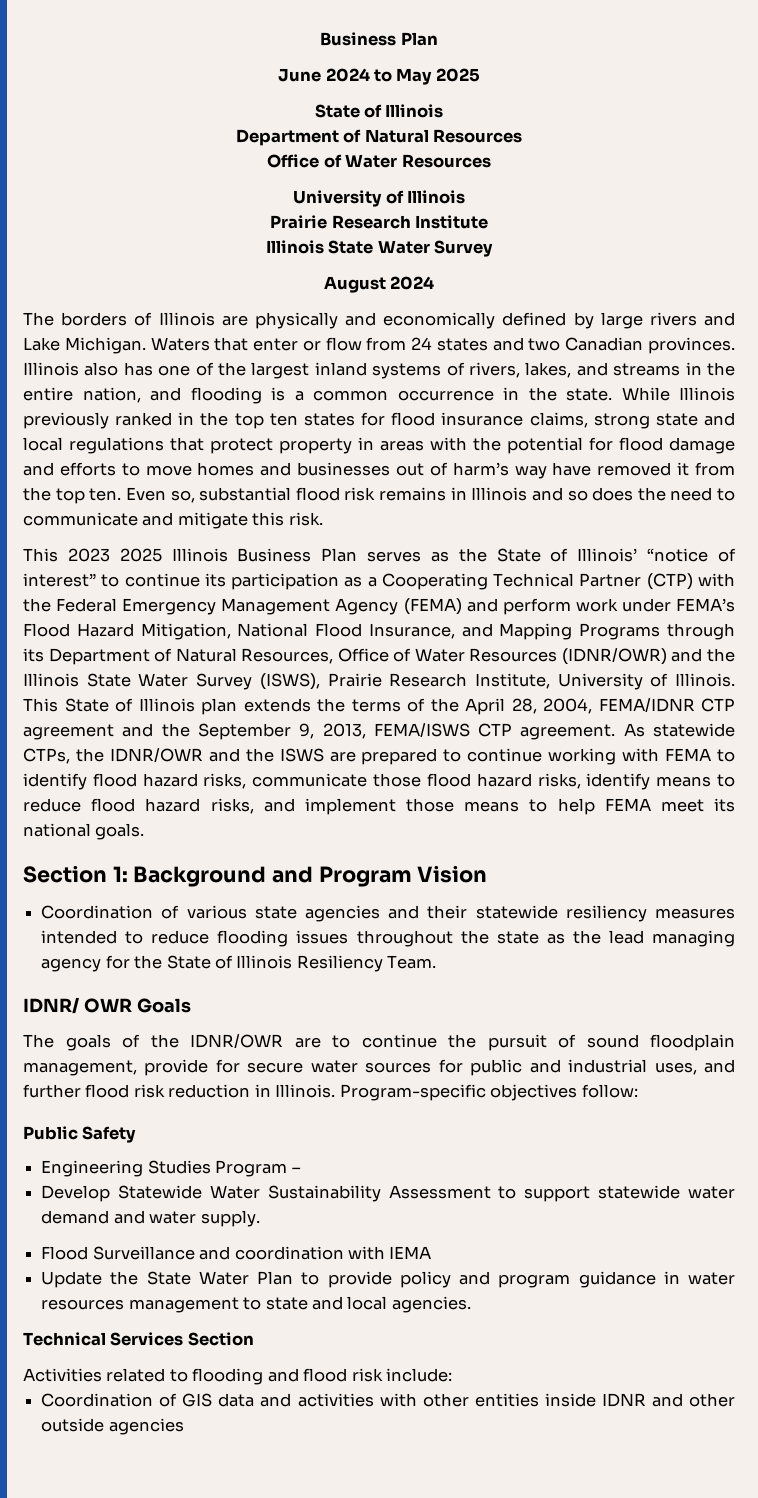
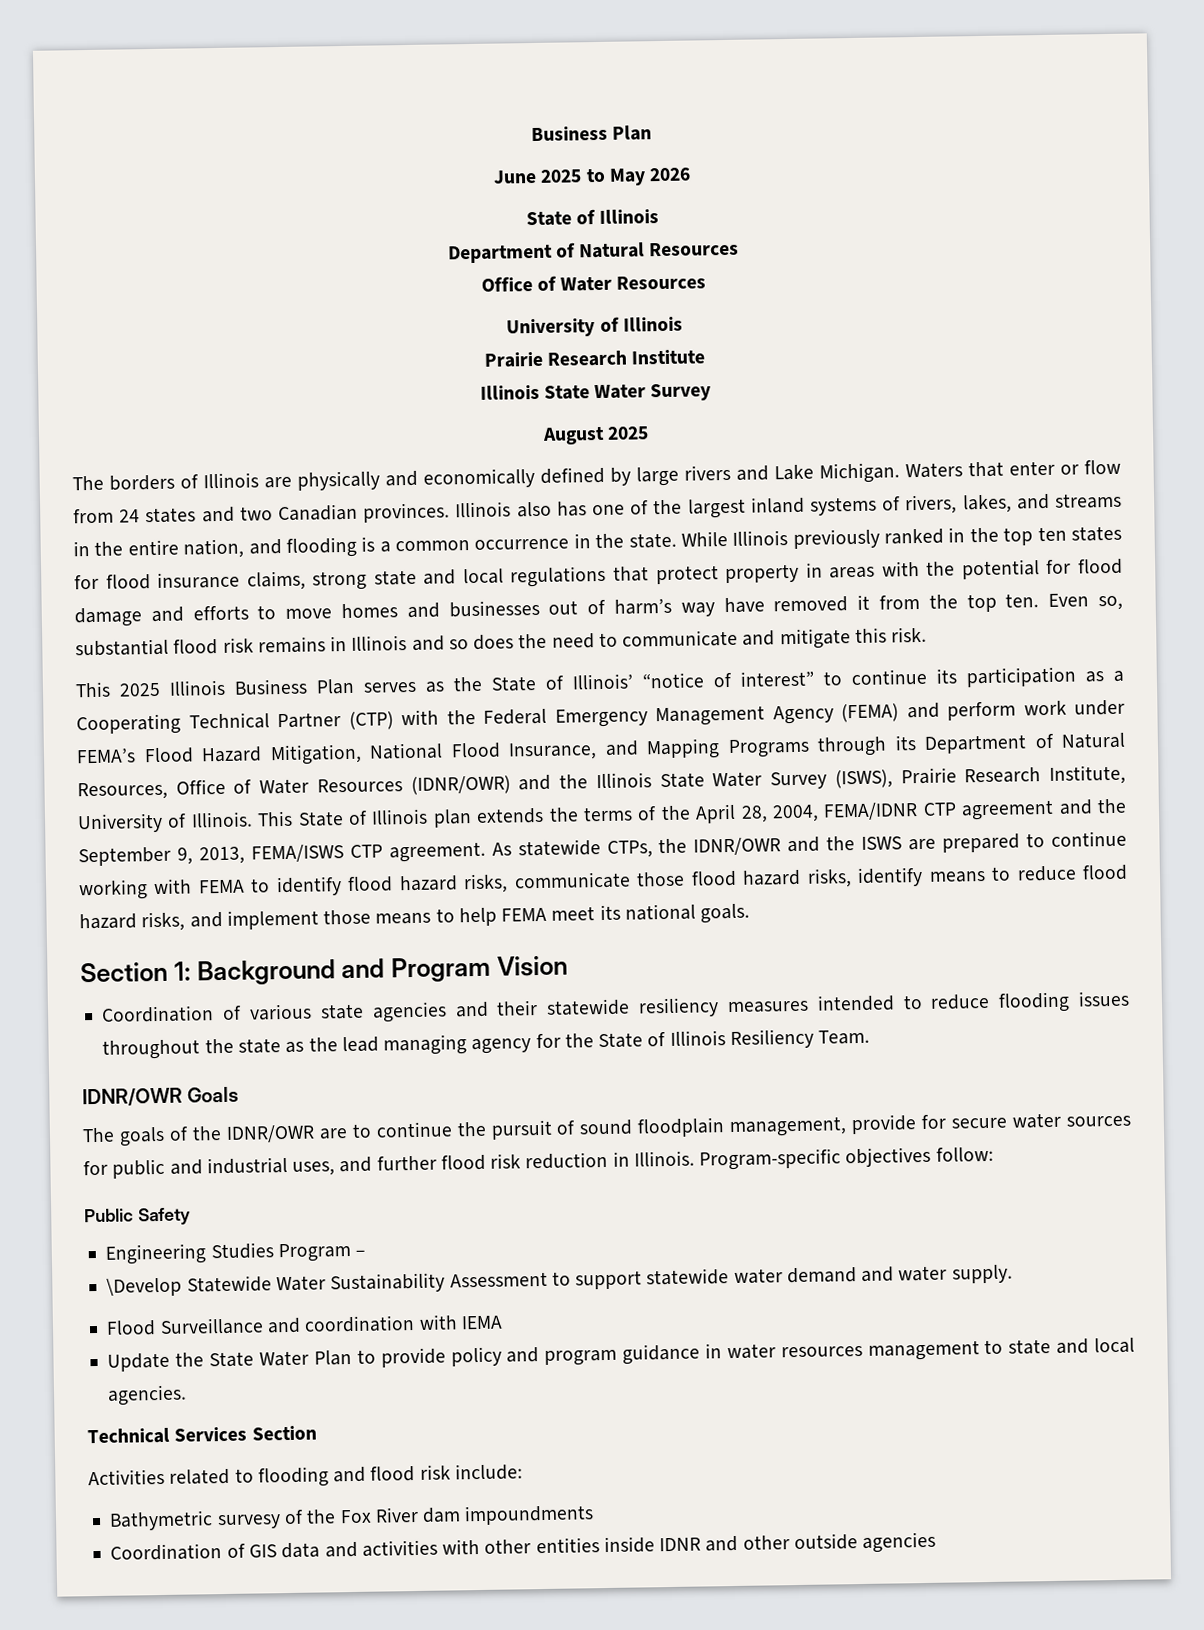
- June 2024 to May 2025
+ June 2025 to May 2026
- August 2024
+ August 2025
- This 2023 2025 Illinois Business Plan serves as the State of Illinois’ “notice of interest” to continue its participation as a Cooperating Technical Partner (CTP) with the Federal Emergency Management Agency (FEMA) and perform work under FEMA’s Flood Hazard Mitigation, National Flood Insurance, and Mapping Programs through its Department of Natural Resources, Office of Water Resources (IDNR/OWR) and the Illinois State Water Survey (ISWS), Prairie Research Institute, University of Illinois.
+ This 2025 Illinois Business Plan serves as the State of Illinois’ “notice of interest” to continue its participation as a Cooperating Technical Partner (CTP) with the Federal Emergency Management Agency (FEMA) and perform work under FEMA’s Flood Hazard Mitigation, National Flood Insurance, and Mapping Programs through its Department of Natural Resources, Office of Water Resources (IDNR/OWR) and the Illinois State Water Survey (ISWS), Prairie Research Institute, University of Illinois.
- IDNR/ OWR Goals
+ IDNR/OWR Goals
- Develop Statewide Water Sustainability Assessment to support statewide water demand and water supply.
+ \Develop Statewide Water Sustainability Assessment to support statewide water demand and water supply.
+ Bathymetric survesy of the Fox River dam impoundments

